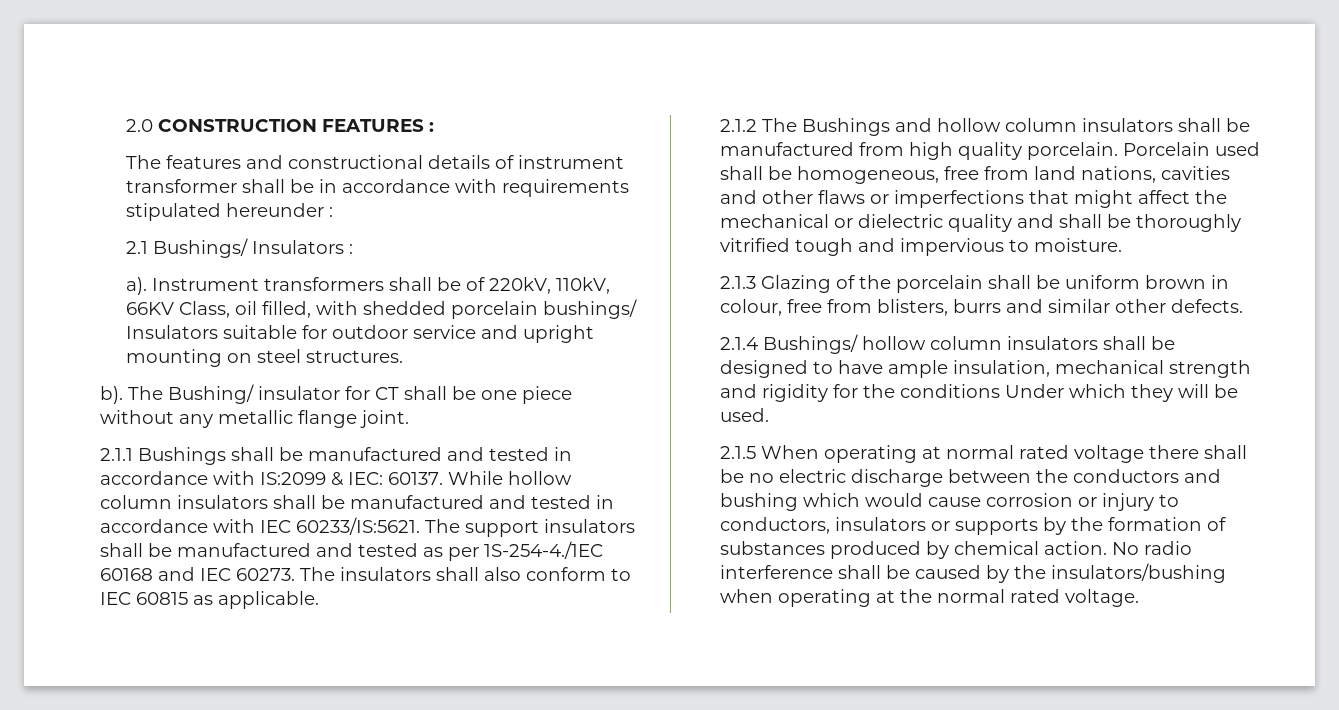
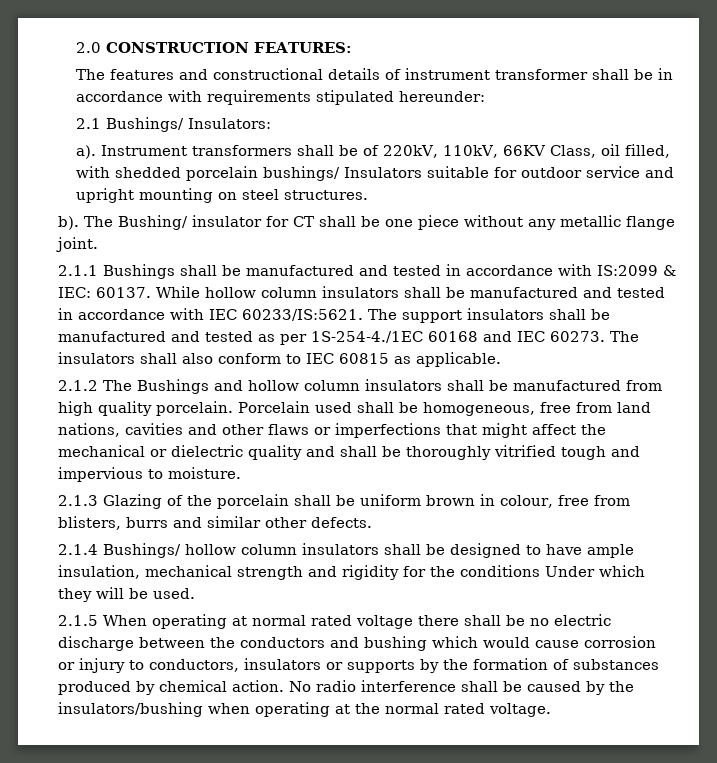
- 2.0 CONSTRUCTION FEATURES :
+ 2.0 CONSTRUCTION FEATURES:
- The features and constructional details of instrument transformer shall be in accordance with requirements stipulated hereunder :
+ The features and constructional details of instrument transformer shall be in accordance with requirements stipulated hereunder:
- 2.1 Bushings/ Insulators :
+ 2.1 Bushings/ Insulators:

